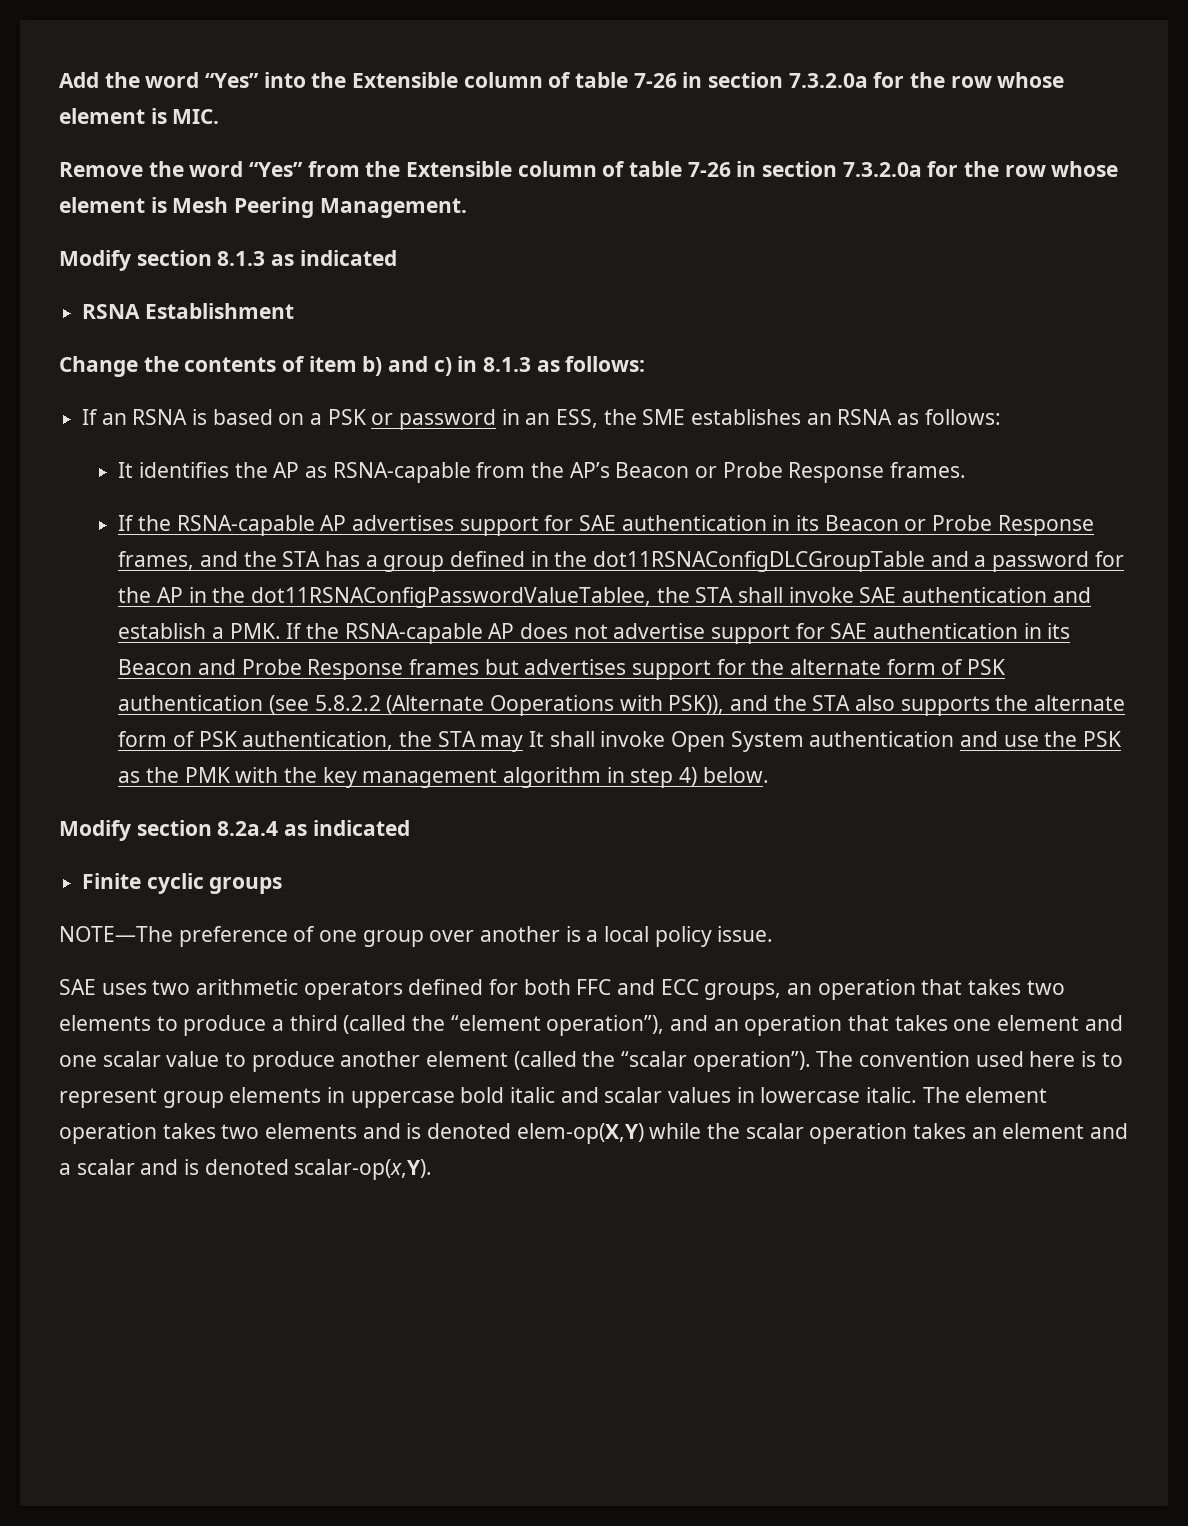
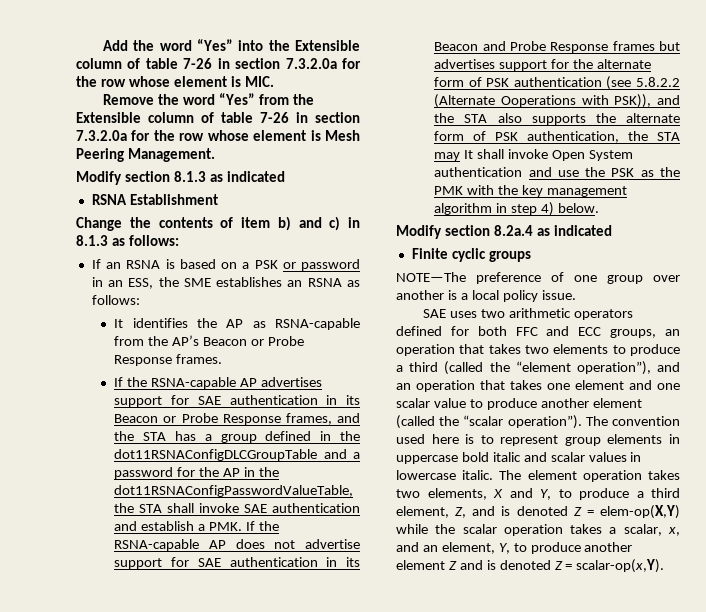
- If the RSNA-capable AP advertises support for SAE authentication in its Beacon or Probe Response frames, and the STA has a group defined in the dot11RSNAConfigDLCGroupTable and a password for the AP in the dot11RSNAConfigPasswordValueTablee, the STA shall invoke SAE authentication and establish a PMK. If the RSNA-capable AP does not advertise support for SAE authentication in its Beacon and Probe Response frames but advertises support for the alternate form of PSK authentication (see 5.8.2.2 (Alternate Ooperations with PSK)), and the STA also supports the alternate form of PSK authentication, the STA may It shall invoke Open System authentication and use the PSK as the PMK with the key management algorithm in step 4) below.
+ If the RSNA-capable AP advertises support for SAE authentication in its Beacon or Probe Response frames, and the STA has a group defined in the dot11RSNAConfigDLCGroupTable and a password for the AP in the dot11RSNAConfigPasswordValueTable, the STA shall invoke SAE authentication and establish a PMK. If the RSNA-capable AP does not advertise support for SAE authentication in its Beacon and Probe Response frames but advertises support for the alternate form of PSK authentication (see 5.8.2.2 (Alternate Ooperations with PSK)), and the STA also supports the alternate form of PSK authentication, the STA may It shall invoke Open System authentication and use the PSK as the PMK with the key management algorithm in step 4) below.
- The element operation takes two elements and is denoted elem-op(X,Y) while the scalar operation takes an element and a scalar and is denoted scalar-op(x,Y).
+ The element operation takes two elements, X and Y, to produce a third element, Z, and is denoted Z = elem-op(X,Y) while the scalar operation takes a scalar, x, and an element, Y, to produce another element Z and is denoted Z = scalar-op(x,Y).

